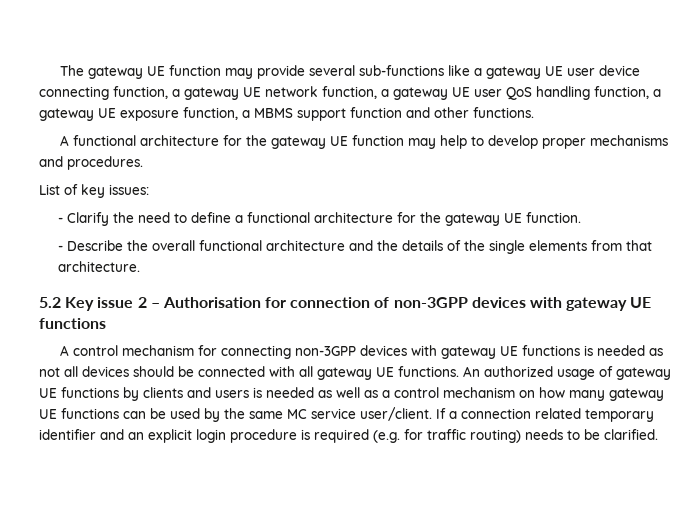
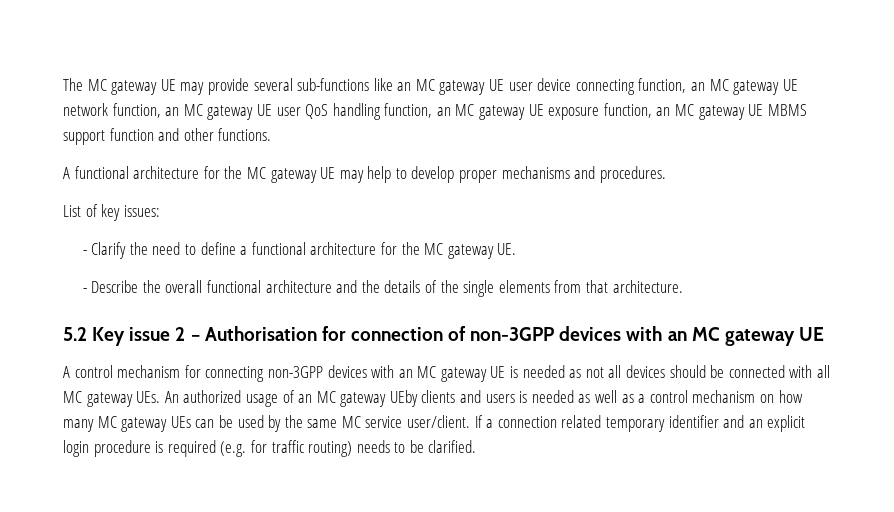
- The gateway UE function may provide several sub-functions like a gateway UE user device connecting function, a gateway UE network function, a gateway UE user QoS handling function, a gateway UE exposure function, a MBMS support function and other functions.
+ The MC gateway UE may provide several sub-functions like an MC gateway UE user device connecting function, an MC gateway UE network function, an MC gateway UE user QoS handling function, an MC gateway UE exposure function, an MC gateway UE MBMS support function and other functions.
- A functional architecture for the gateway UE function may help to develop proper mechanisms and procedures.
+ A functional architecture for the MC gateway UE may help to develop proper mechanisms and procedures.
- - Clarify the need to define a functional architecture for the gateway UE function.
+ - Clarify the need to define a functional architecture for the MC gateway UE.
- 5.2 Key issue 2 – Authorisation for connection of non-3GPP devices with gateway UE functions
+ 5.2 Key issue 2 – Authorisation for connection of non-3GPP devices with an MC gateway UE
- A control mechanism for connecting non-3GPP devices with gateway UE functions is needed as not all devices should be connected with all gateway UE functions. An authorized usage of gateway UE functions by clients and users is needed as well as a control mechanism on how many gateway UE functions can be used by the same MC service user/client.
+ A control mechanism for connecting non-3GPP devices with an MC gateway UE is needed as not all devices should be connected with all MC gateway UEs. An authorized usage of an MC gateway UEby clients and users is needed as well as a control mechanism on how many MC gateway UEs can be used by the same MC service user/client.

